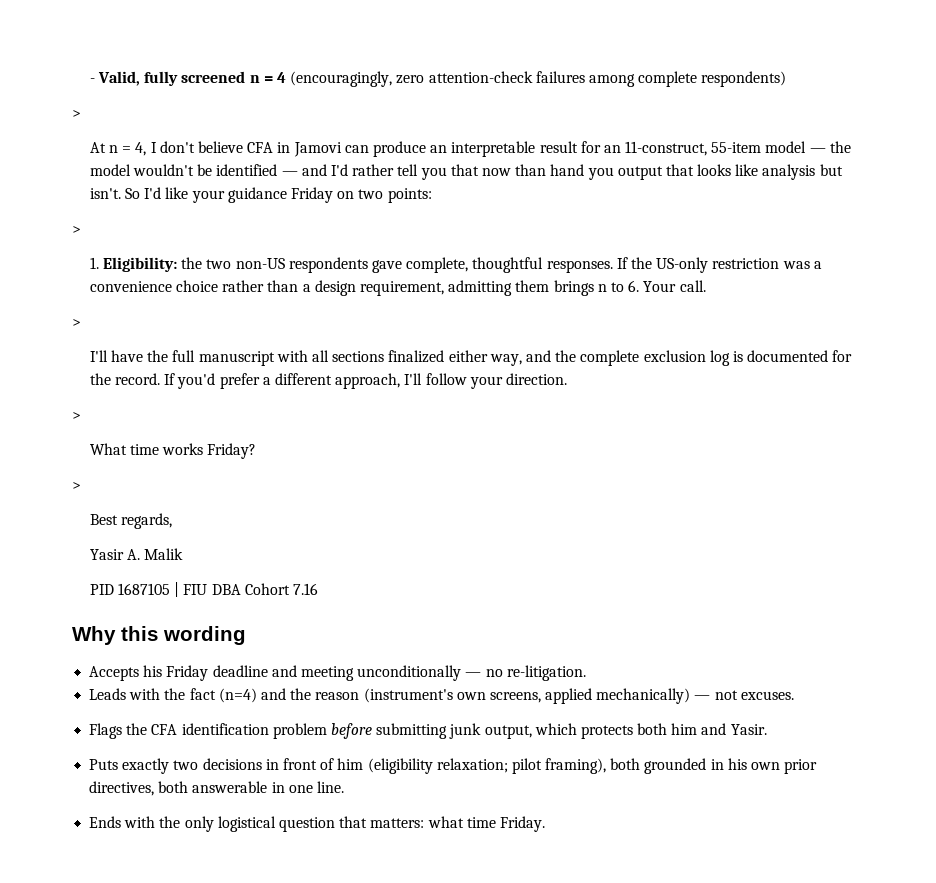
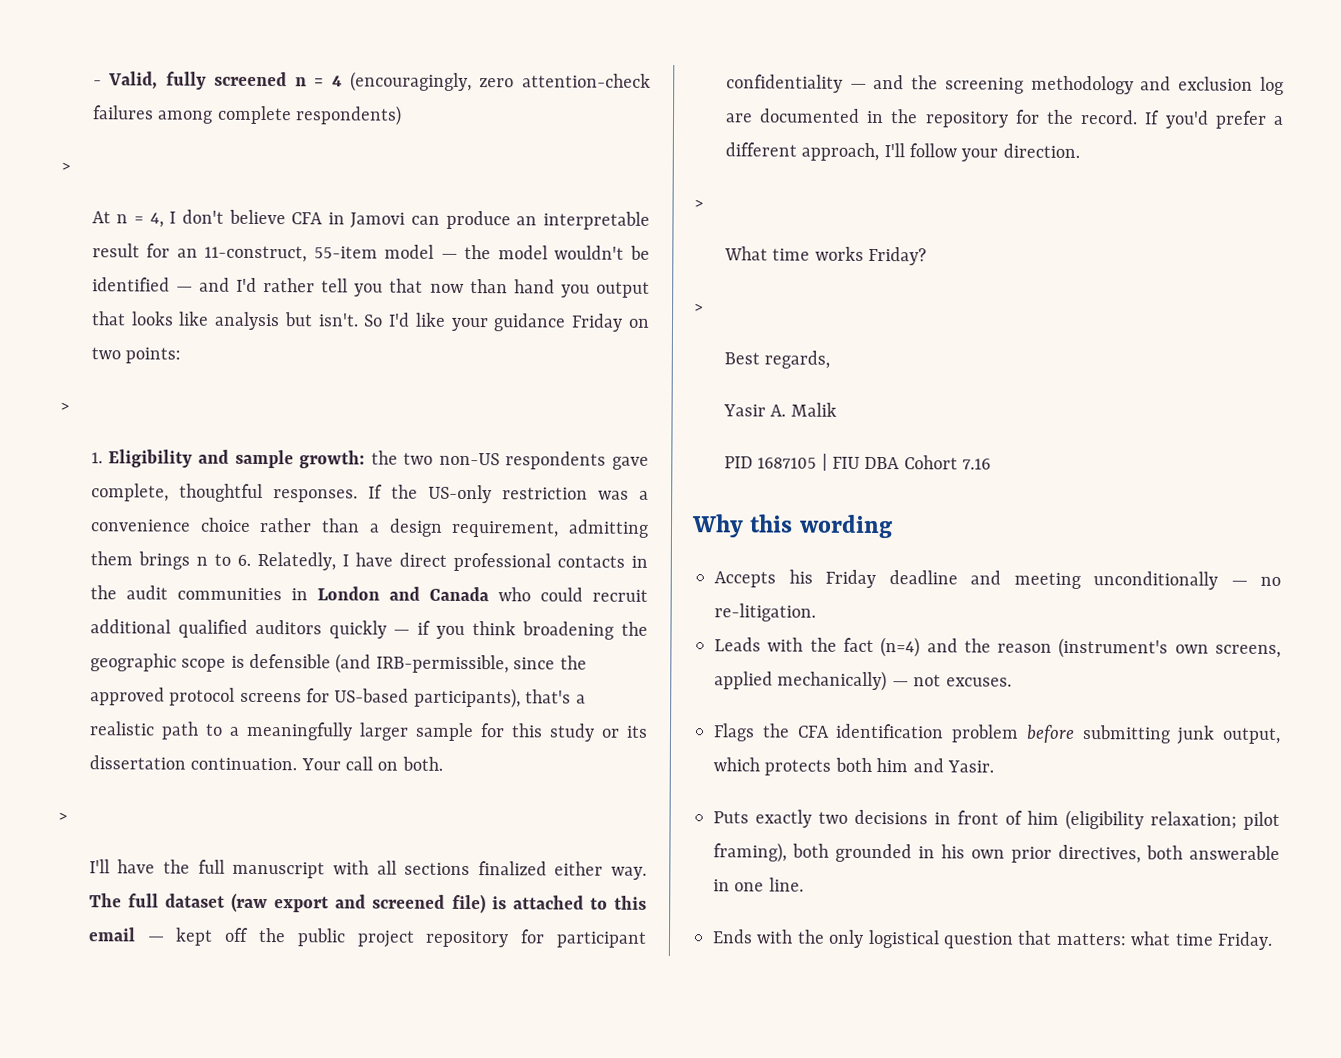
- 1. Eligibility: the two non-US respondents gave complete, thoughtful responses.
+ 1. Eligibility and sample growth: the two non-US respondents gave complete, thoughtful responses.
- If the US-only restriction was a convenience choice rather than a design requirement, admitting them brings n to 6. Your call.
+ If the US-only restriction was a convenience choice rather than a design requirement, admitting them brings n to 6. Relatedly, I have direct professional contacts in the audit communities in London and Canada who could recruit additional qualified auditors quickly — if you think broadening the geographic scope is defensible (and IRB-permissible, since the approved protocol screens for US-based participants), that's a realistic path to a meaningfully larger sample for this study or its dissertation continuation. Your call on both.
- I'll have the full manuscript with all sections finalized either way, and the complete exclusion log is documented for the record.
+ I'll have the full manuscript with all sections finalized either way. The full dataset (raw export and screened file) is attached to this email — kept off the public project repository for participant confidentiality — and the screening methodology and exclusion log are documented in the repository for the record.

